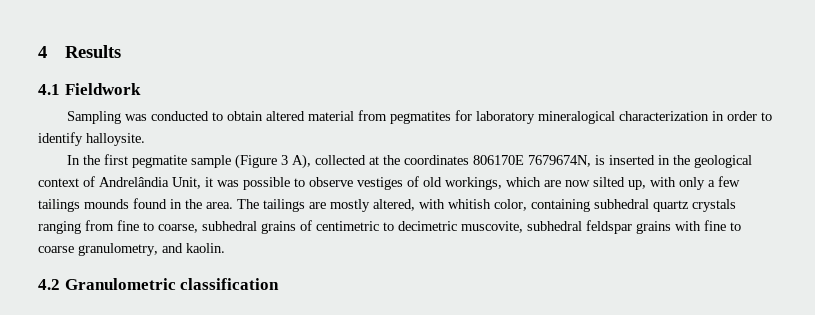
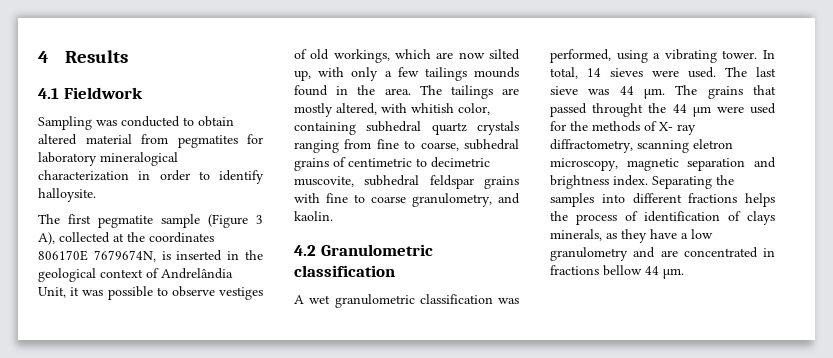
- In the first pegmatite sample (Figure 3 A), collected at the coordinates 806170E 7679674N, is inserted in the geological context of Andrelândia Unit, it was possible to observe vestiges of old workings, which are now silted up, with only a few tailings mounds found in the area.
+ The first pegmatite sample (Figure 3 A), collected at the coordinates 806170E 7679674N, is inserted in the geological context of Andrelândia Unit, it was possible to observe vestiges of old workings, which are now silted up, with only a few tailings mounds found in the area.
+ A wet granulometric classification was performed, using a vibrating tower. In total, 14 sieves were used. The last sieve was 44 µm. The grains that passed throught the 44 µm were used for the methods of X- ray diffractometry, scanning eletron microscopy, magnetic separation and brightness index. Separating the samples into different fractions helps the process of identification of clays minerals, as they have a low granulometry and are concentrated in fractions bellow 44 µm.

